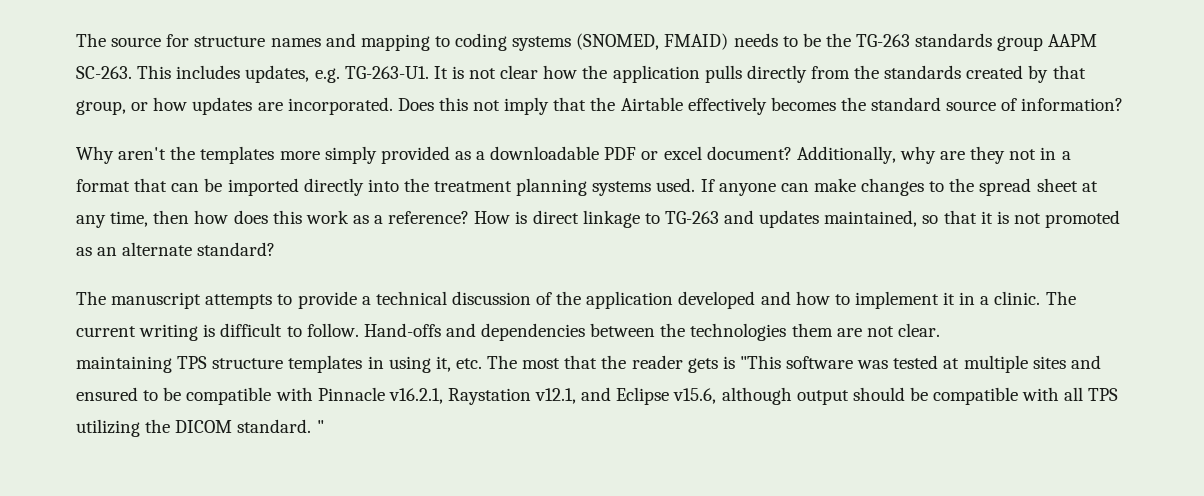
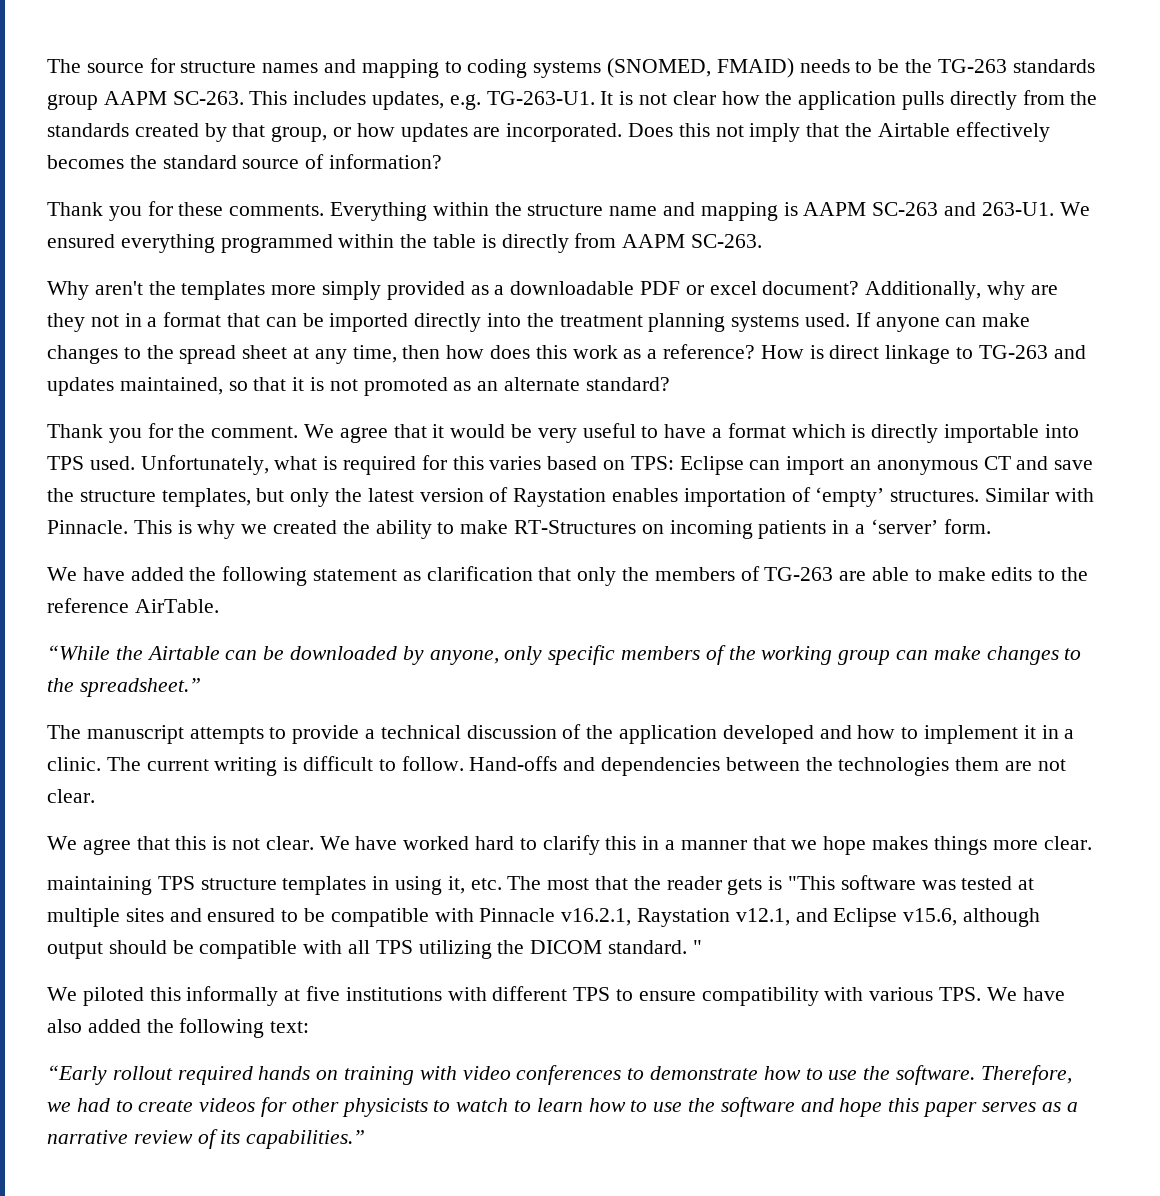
+ Thank you for these comments. Everything within the structure name and mapping is AAPM SC-263 and 263-U1. We ensured everything programmed within the table is directly from AAPM SC-263.
+ Thank you for the comment. We agree that it would be very useful to have a format which is directly importable into TPS used. Unfortunately, what is required for this varies based on TPS: Eclipse can import an anonymous CT and save the structure templates, but only the latest version of Raystation enables importation of ‘empty’ structures. Similar with Pinnacle. This is why we created the ability to make RT-Structures on incoming patients in a ‘server’ form.
+ We have added the following statement as clarification that only the members of TG-263 are able to make edits to the reference AirTable.
+ “While the Airtable can be downloaded by anyone, only specific members of the working group can make changes to the spreadsheet.”
+ We agree that this is not clear. We have worked hard to clarify this in a manner that we hope makes things more clear.
+ We piloted this informally at five institutions with different TPS to ensure compatibility with various TPS. We have also added the following text:
+ “Early rollout required hands on training with video conferences to demonstrate how to use the software. Therefore, we had to create videos for other physicists to watch to learn how to use the software and hope this paper serves as a narrative review of its capabilities.”

